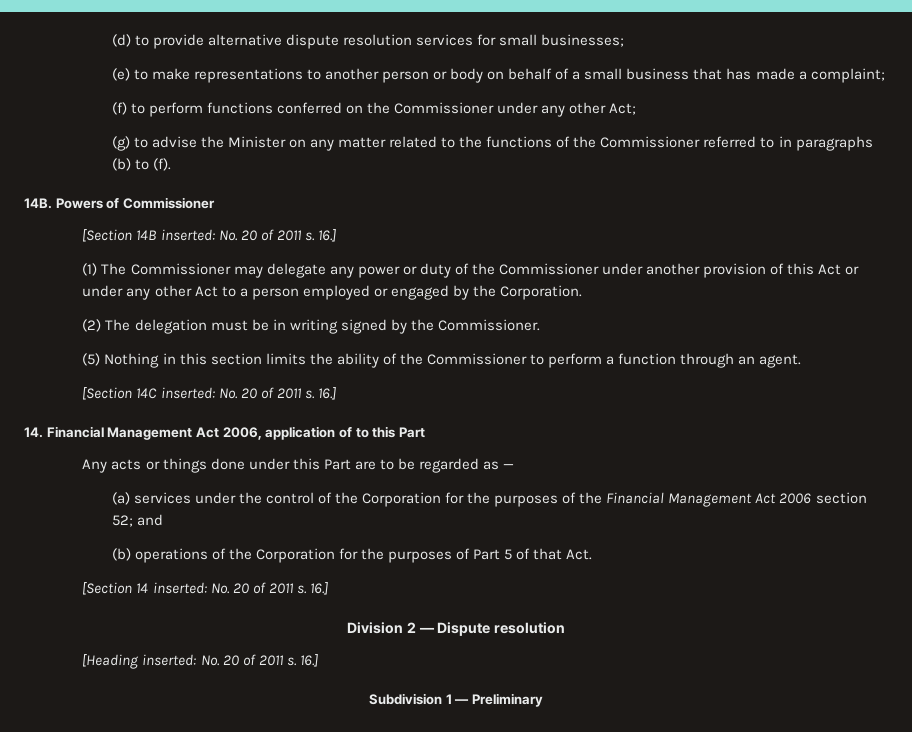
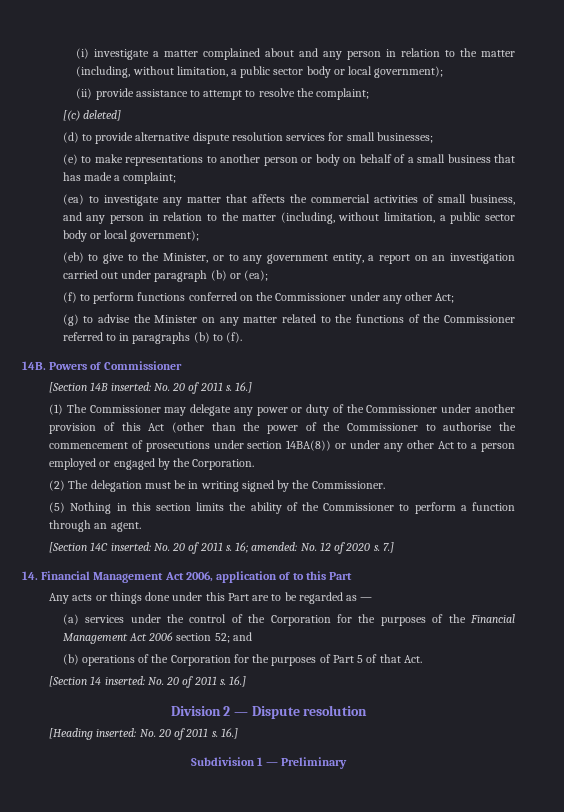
+ (i) investigate a matter complained about and any person in relation to the matter (including, without limitation, a public sector body or local government);
+ (ii) provide assistance to attempt to resolve the complaint;
+ [(c) deleted]
+ (ea) to investigate any matter that affects the commercial activities of small business, and any person in relation to the matter (including, without limitation, a public sector body or local government);
+ (eb) to give to the Minister, or to any government entity, a report on an investigation carried out under paragraph (b) or (ea);
- (1) The Commissioner may delegate any power or duty of the Commissioner under another provision of this Act or under any other Act to a person employed or engaged by the Corporation.
+ (1) The Commissioner may delegate any power or duty of the Commissioner under another provision of this Act (other than the power of the Commissioner to authorise the commencement of prosecutions under section 14BA(8)) or under any other Act to a person employed or engaged by the Corporation.
- [Section 14C inserted: No. 20 of 2011 s. 16.]
+ [Section 14C inserted: No. 20 of 2011 s. 16; amended: No. 12 of 2020 s. 7.]

